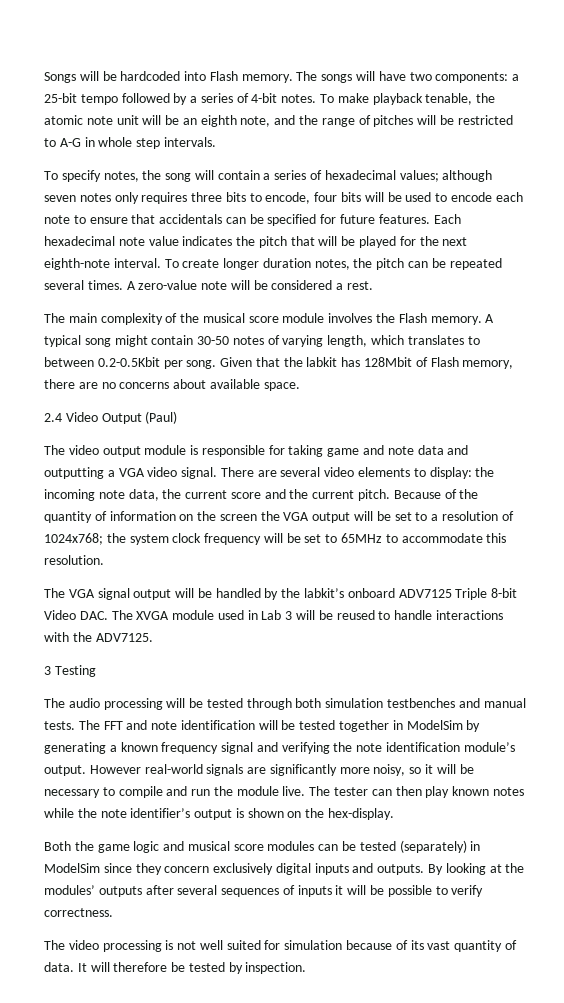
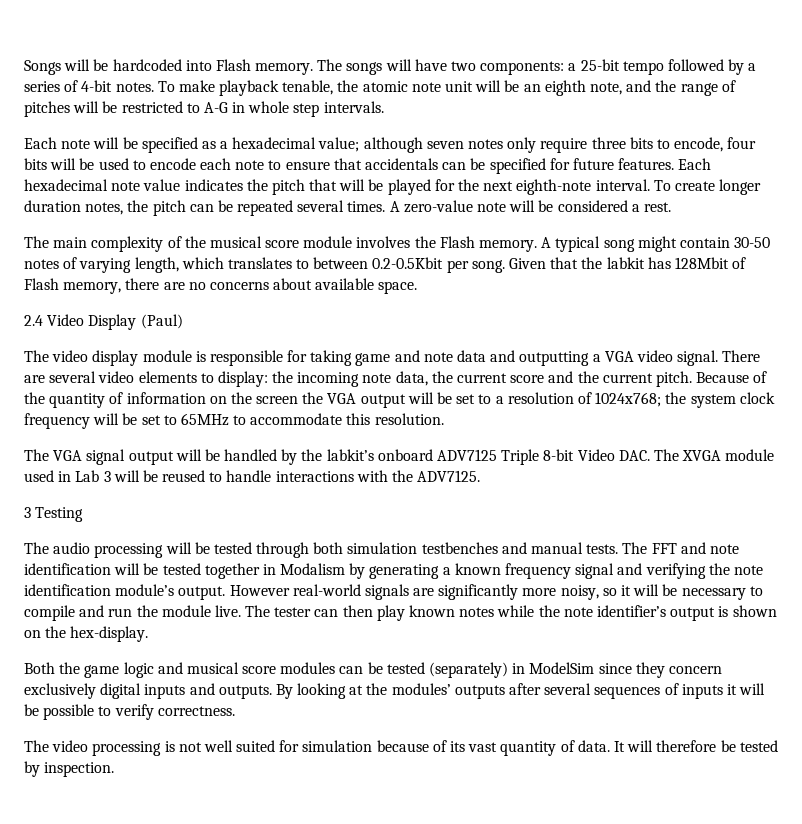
- To specify notes, the song will contain a series of hexadecimal values; although seven notes only requires three bits to encode, four bits will be used to encode each note to ensure that accidentals can be specified for future features.
+ Each note will be specified as a hexadecimal value; although seven notes only require three bits to encode, four bits will be used to encode each note to ensure that accidentals can be specified for future features.
- 2.4 Video Output (Paul)
+ 2.4 Video Display (Paul)
- The video output module is responsible for taking game and note data and outputting a VGA video signal.
+ The video display module is responsible for taking game and note data and outputting a VGA video signal.
- The FFT and note identification will be tested together in ModelSim by generating a known frequency signal and verifying the note identification module’s output.
+ The FFT and note identification will be tested together in Modalism by generating a known frequency signal and verifying the note identification module’s output.

